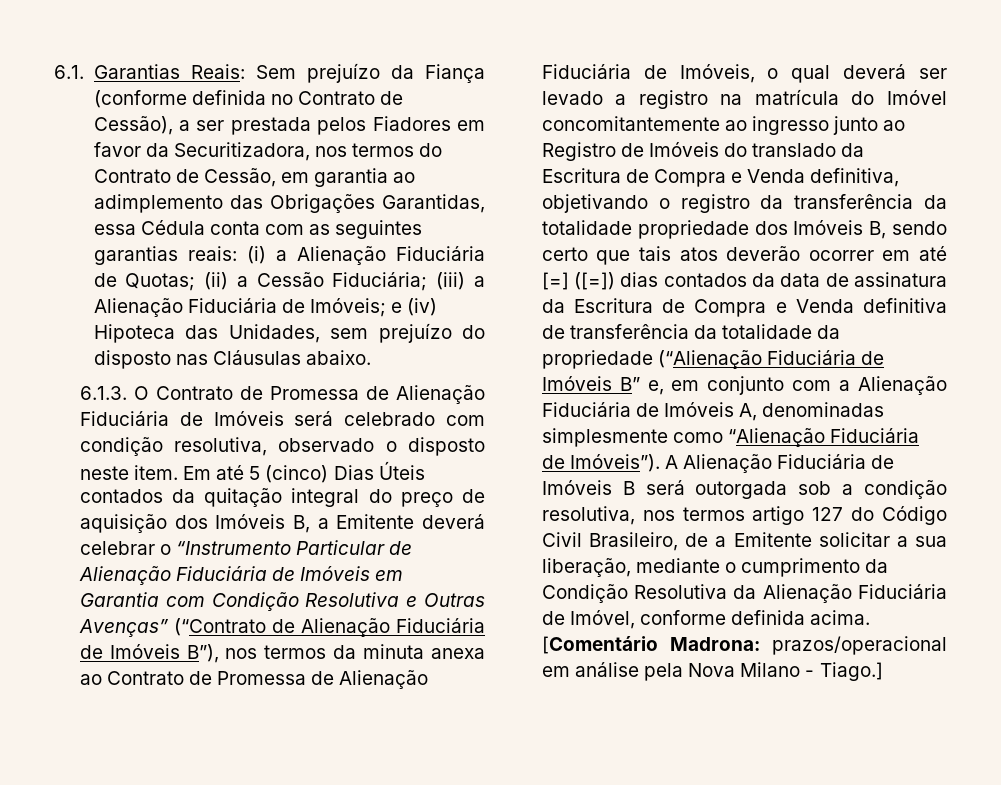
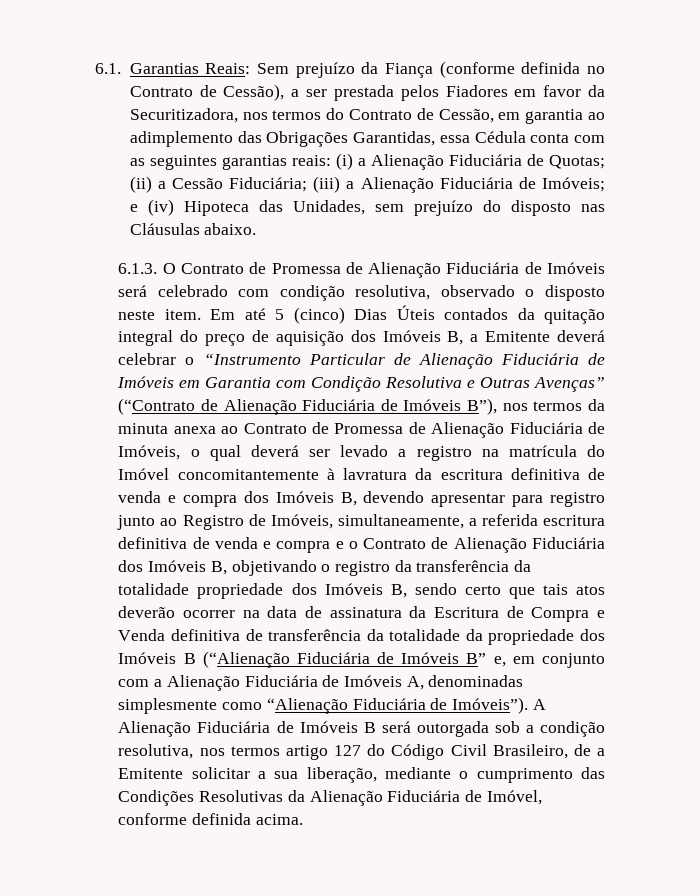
- Em até 5 (cinco) Dias Úteis contados da quitação integral do preço de aquisição dos Imóveis B, a Emitente deverá celebrar o “Instrumento Particular de Alienação Fiduciária de Imóveis em Garantia com Condição Resolutiva e Outras Avenças” (“Contrato de Alienação Fiduciária de Imóveis B”), nos termos da minuta anexa ao Contrato de Promessa de Alienação Fiduciária de Imóveis, o qual deverá ser levado a registro na matrícula do Imóvel concomitantemente ao ingresso junto ao Registro de Imóveis do translado da Escritura de Compra e Venda definitiva, objetivando o registro da transferência da totalidade propriedade dos Imóveis B, sendo certo que tais atos deverão ocorrer em até [=] ([=]) dias contados da data de assinatura da Escritura de Compra e Venda definitiva de transferência da totalidade da propriedade (“Alienação Fiduciária de Imóveis B” e, em conjunto com a Alienação Fiduciária de Imóveis A, denominadas simplesmente como “Alienação Fiduciária de Imóveis”).
+ Em até 5 (cinco) Dias Úteis contados da quitação integral do preço de aquisição dos Imóveis B, a Emitente deverá celebrar o “Instrumento Particular de Alienação Fiduciária de Imóveis em Garantia com Condição Resolutiva e Outras Avenças” (“Contrato de Alienação Fiduciária de Imóveis B”), nos termos da minuta anexa ao Contrato de Promessa de Alienação Fiduciária de Imóveis, o qual deverá ser levado a registro na matrícula do Imóvel concomitantemente à lavratura da escritura definitiva de venda e compra dos Imóveis B, devendo apresentar para registro junto ao Registro de Imóveis, simultaneamente, a referida escritura definitiva de venda e compra e o Contrato de Alienação Fiduciária dos Imóveis B, objetivando o registro da transferência da totalidade propriedade dos Imóveis B, sendo certo que tais atos deverão ocorrer na data de assinatura da Escritura de Compra e Venda definitiva de transferência da totalidade da propriedade dos Imóveis B (“Alienação Fiduciária de Imóveis B” e, em conjunto com a Alienação Fiduciária de Imóveis A, denominadas simplesmente como “Alienação Fiduciária de Imóveis”).
- A Alienação Fiduciária de Imóveis B será outorgada sob a condição resolutiva, nos termos artigo 127 do Código Civil Brasileiro, de a Emitente solicitar a sua liberação, mediante o cumprimento da Condição Resolutiva da Alienação Fiduciária de Imóvel, conforme definida acima. [Comentário Madrona: prazos/operacional em análise pela Nova Milano - Tiago.]
+ A Alienação Fiduciária de Imóveis B será outorgada sob a condição resolutiva, nos termos artigo 127 do Código Civil Brasileiro, de a Emitente solicitar a sua liberação, mediante o cumprimento das Condições Resolutivas da Alienação Fiduciária de Imóvel, conforme definida acima.

